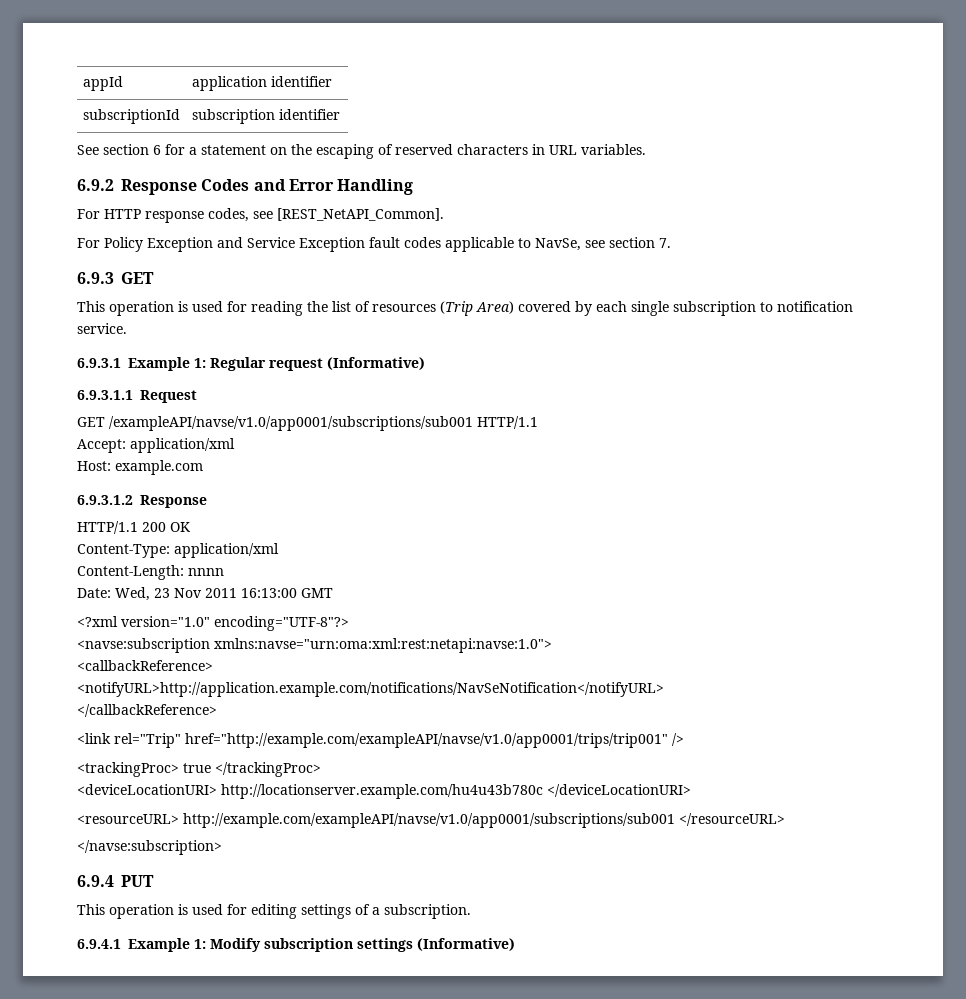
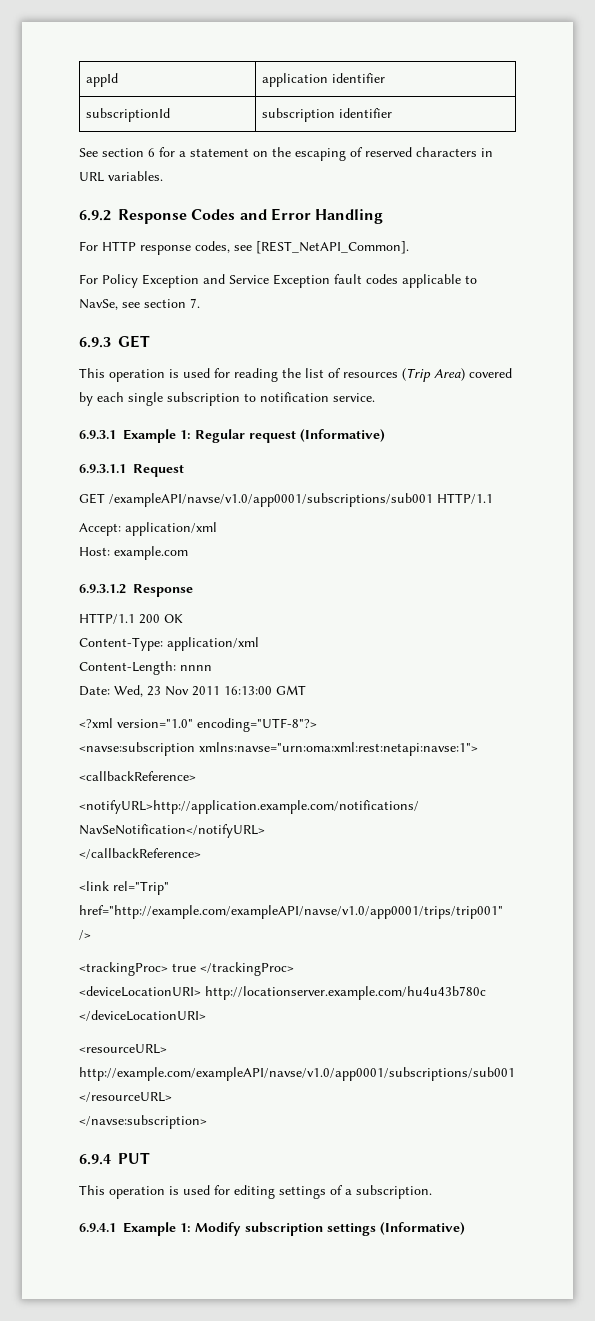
- <navse:subscription xmlns:navse="urn:oma:xml:rest:netapi:navse:1.0">
+ <navse:subscription xmlns:navse="urn:oma:xml:rest:netapi:navse:1">

